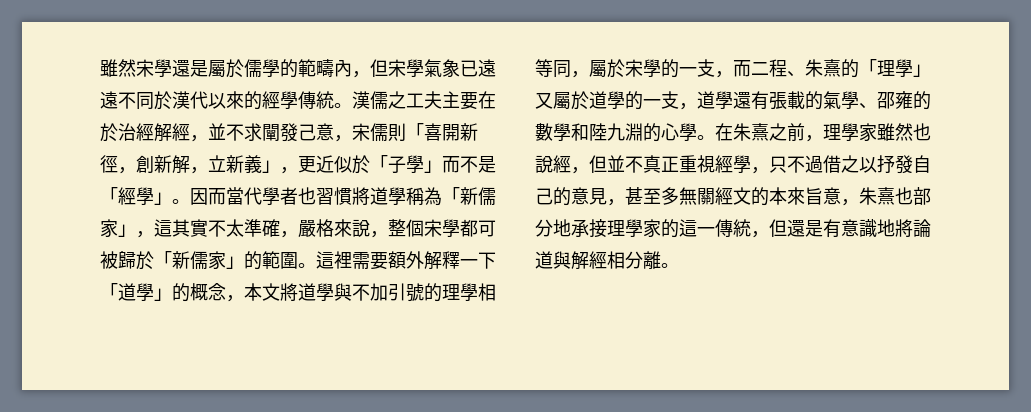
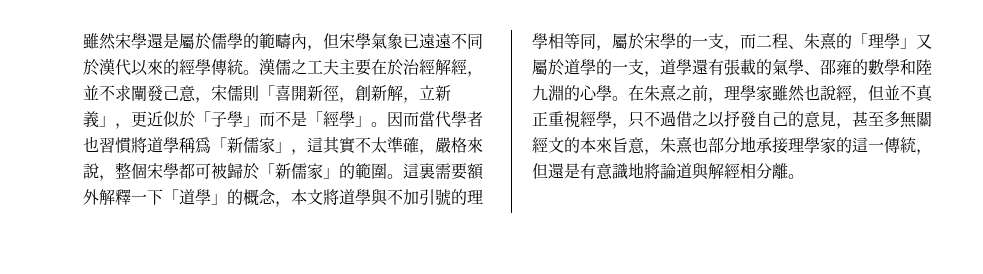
- 因而當代學者也習慣將道學稱為「新儒家」，這其實不太準確，嚴格來說，整個宋學都可被歸於「新儒家」的範圍。
+ 因而當代學者也習慣將道學稱爲「新儒家」，這其實不太準確，嚴格來說，整個宋學都可被歸於「新儒家」的範圍。
- 這裡需要額外解釋一下「道學」的概念，本文將道學與不加引號的理學相等同，屬於宋學的一支，而二程、朱熹的「理學」又屬於道學的一支，道學還有張載的氣學、邵雍的數學和陸九淵的心學。
+ 這裏需要額外解釋一下「道學」的概念，本文將道學與不加引號的理學相等同，屬於宋學的一支，而二程、朱熹的「理學」又屬於道學的一支，道學還有張載的氣學、邵雍的數學和陸九淵的心學。

